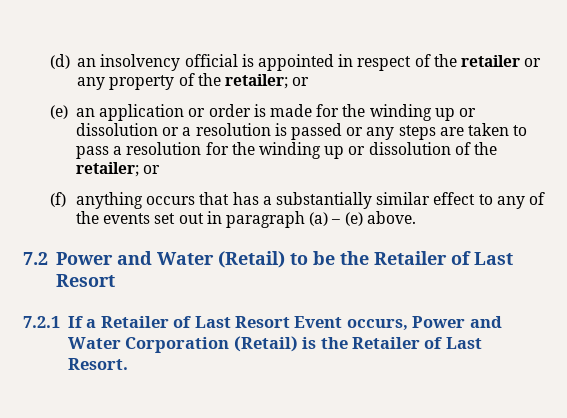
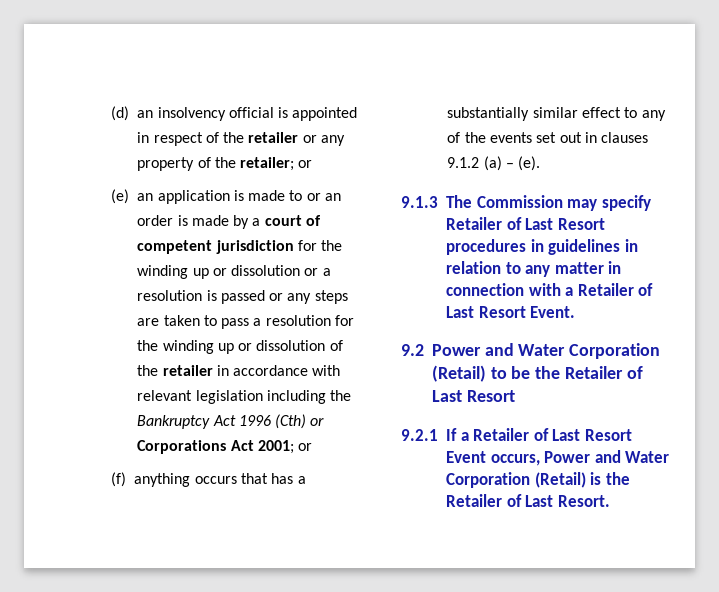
- (e) an application or order is made for the winding up or dissolution or a resolution is passed or any steps are taken to pass a resolution for the winding up or dissolution of the retailer; or
+ (e) an application is made to or an order is made by a court of competent jurisdiction for the winding up or dissolution or a resolution is passed or any steps are taken to pass a resolution for the winding up or dissolution of the retailer in accordance with relevant legislation including the Bankruptcy Act 1996 (Cth) or Corporations Act 2001; or
- (f) anything occurs that has a substantially similar effect to any of the events set out in paragraph (a) – (e) above.
- 7.2 Power and Water (Retail) to be the Retailer of Last Resort
+ (f) anything occurs that has a substantially similar effect to any of the events set out in clauses 9.1.2 (a) – (e).
+ 9.1.3 The Commission may specify Retailer of Last Resort procedures in guidelines in relation to any matter in connection with a Retailer of Last Resort Event.
+ 9.2 Power and Water Corporation (Retail) to be the Retailer of Last Resort
- 7.2.1 If a Retailer of Last Resort Event occurs, Power and Water Corporation (Retail) is the Retailer of Last Resort.
+ 9.2.1 If a Retailer of Last Resort Event occurs, Power and Water Corporation (Retail) is the Retailer of Last Resort.

